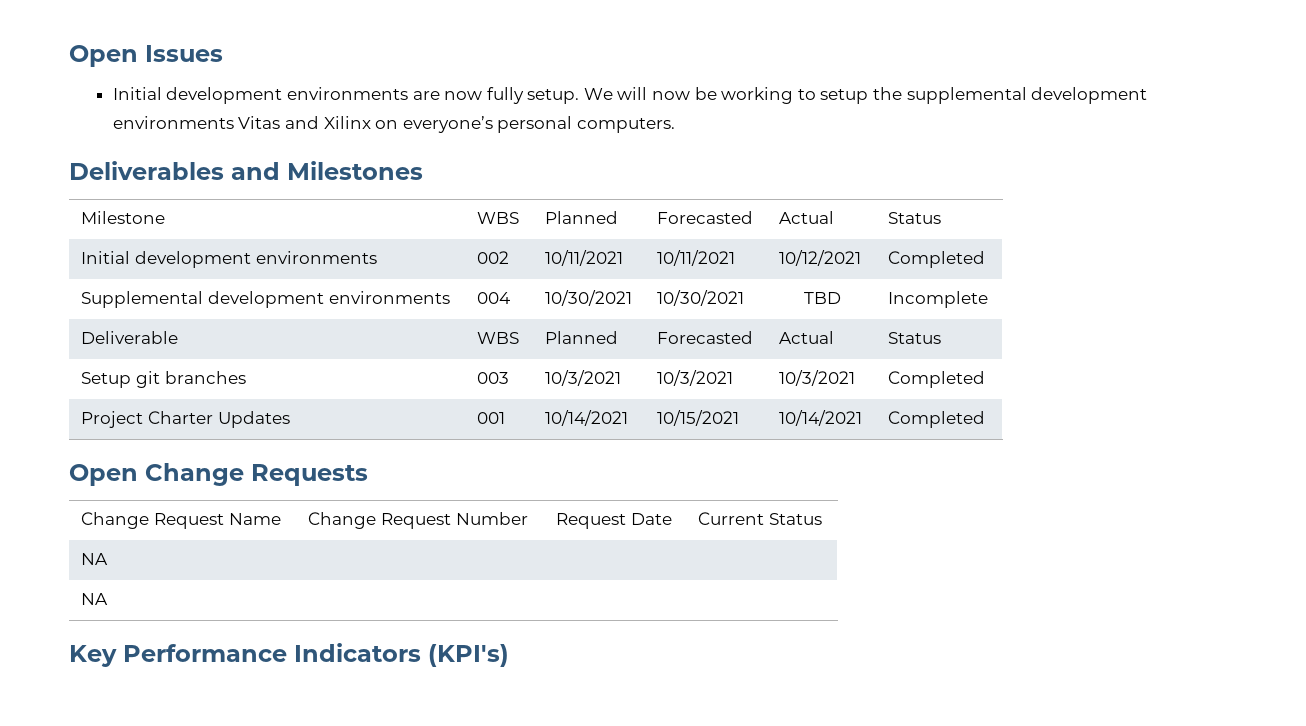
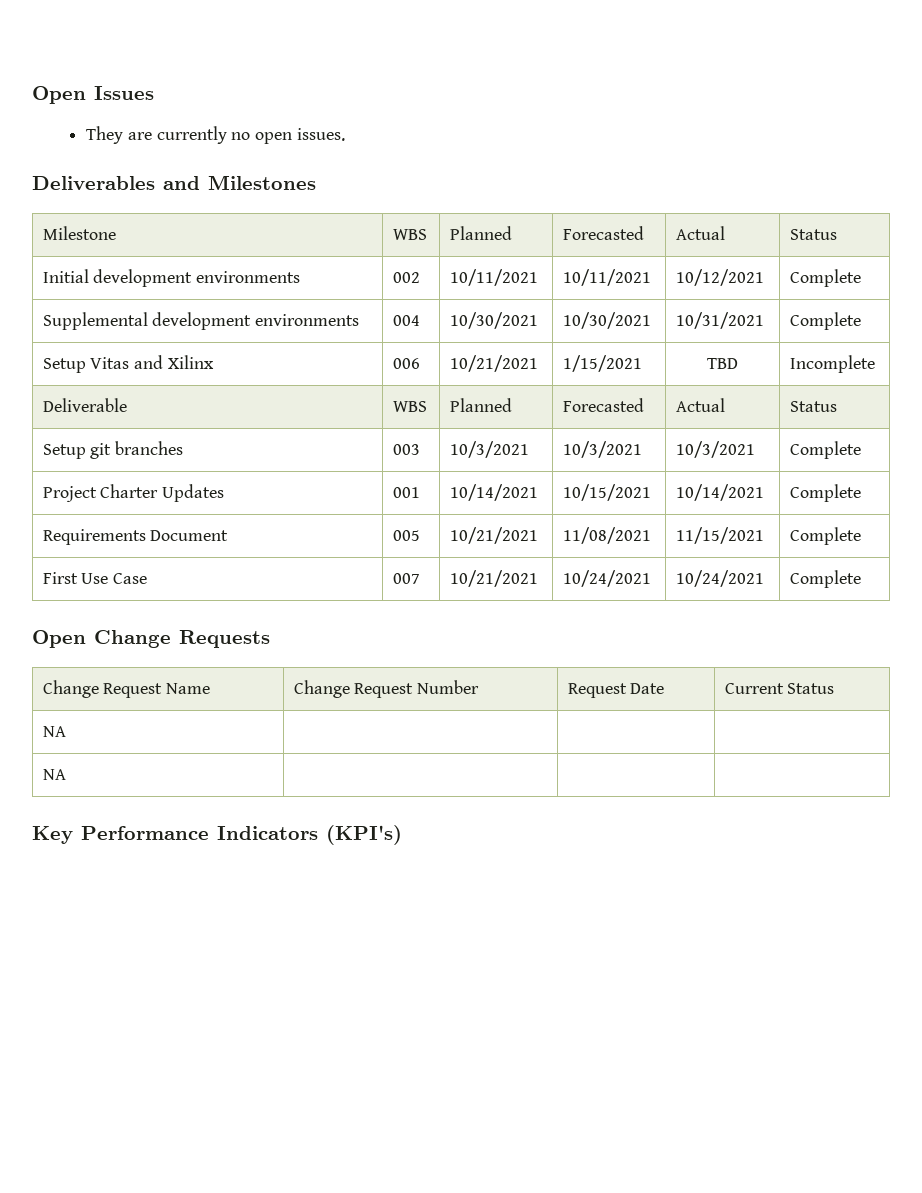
- Initial development environments are now fully setup. We will now be working to setup the supplemental development environments Vitas and Xilinx on everyone’s personal computers.
+ They are currently no open issues.
- Initial development environments | 002 | 10/11/2021 | 10/11/2021 | 10/12/2021 | Completed
+ Initial development environments | 002 | 10/11/2021 | 10/11/2021 | 10/12/2021 | Complete
- Supplemental development environments | 004 | 10/30/2021 | 10/30/2021 | TBD | Incomplete
+ Supplemental development environments | 004 | 10/30/2021 | 10/30/2021 | 10/31/2021 | Complete
+ Setup Vitas and Xilinx | 006 | 10/21/2021 | 1/15/2021 | TBD | Incomplete
- Setup git branches | 003 | 10/3/2021 | 10/3/2021 | 10/3/2021 | Completed
+ Setup git branches | 003 | 10/3/2021 | 10/3/2021 | 10/3/2021 | Complete
- Project Charter Updates | 001 | 10/14/2021 | 10/15/2021 | 10/14/2021 | Completed
+ Project Charter Updates | 001 | 10/14/2021 | 10/15/2021 | 10/14/2021 | Complete
+ Requirements Document | 005 | 10/21/2021 | 11/08/2021 | 11/15/2021 | Complete
+ First Use Case | 007 | 10/21/2021 | 10/24/2021 | 10/24/2021 | Complete

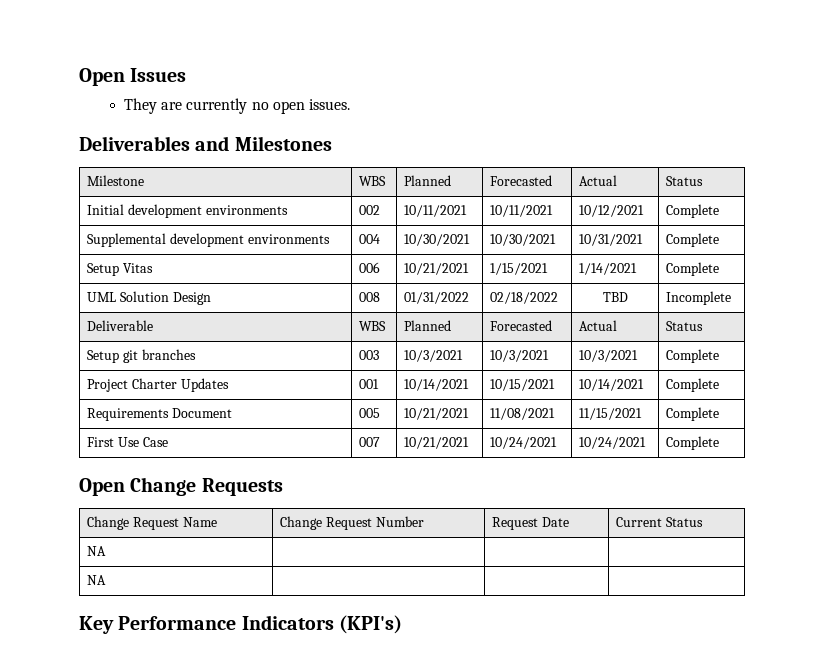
- Setup Vitas and Xilinx | 006 | 10/21/2021 | 1/15/2021 | TBD | Incomplete
+ Setup Vitas | 006 | 10/21/2021 | 1/15/2021 | 1/14/2021 | Complete
+ UML Solution Design | 008 | 01/31/2022 | 02/18/2022 | TBD | Incomplete

